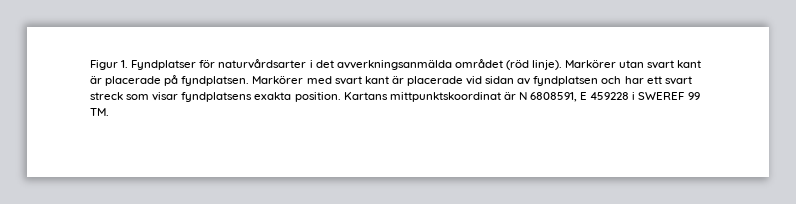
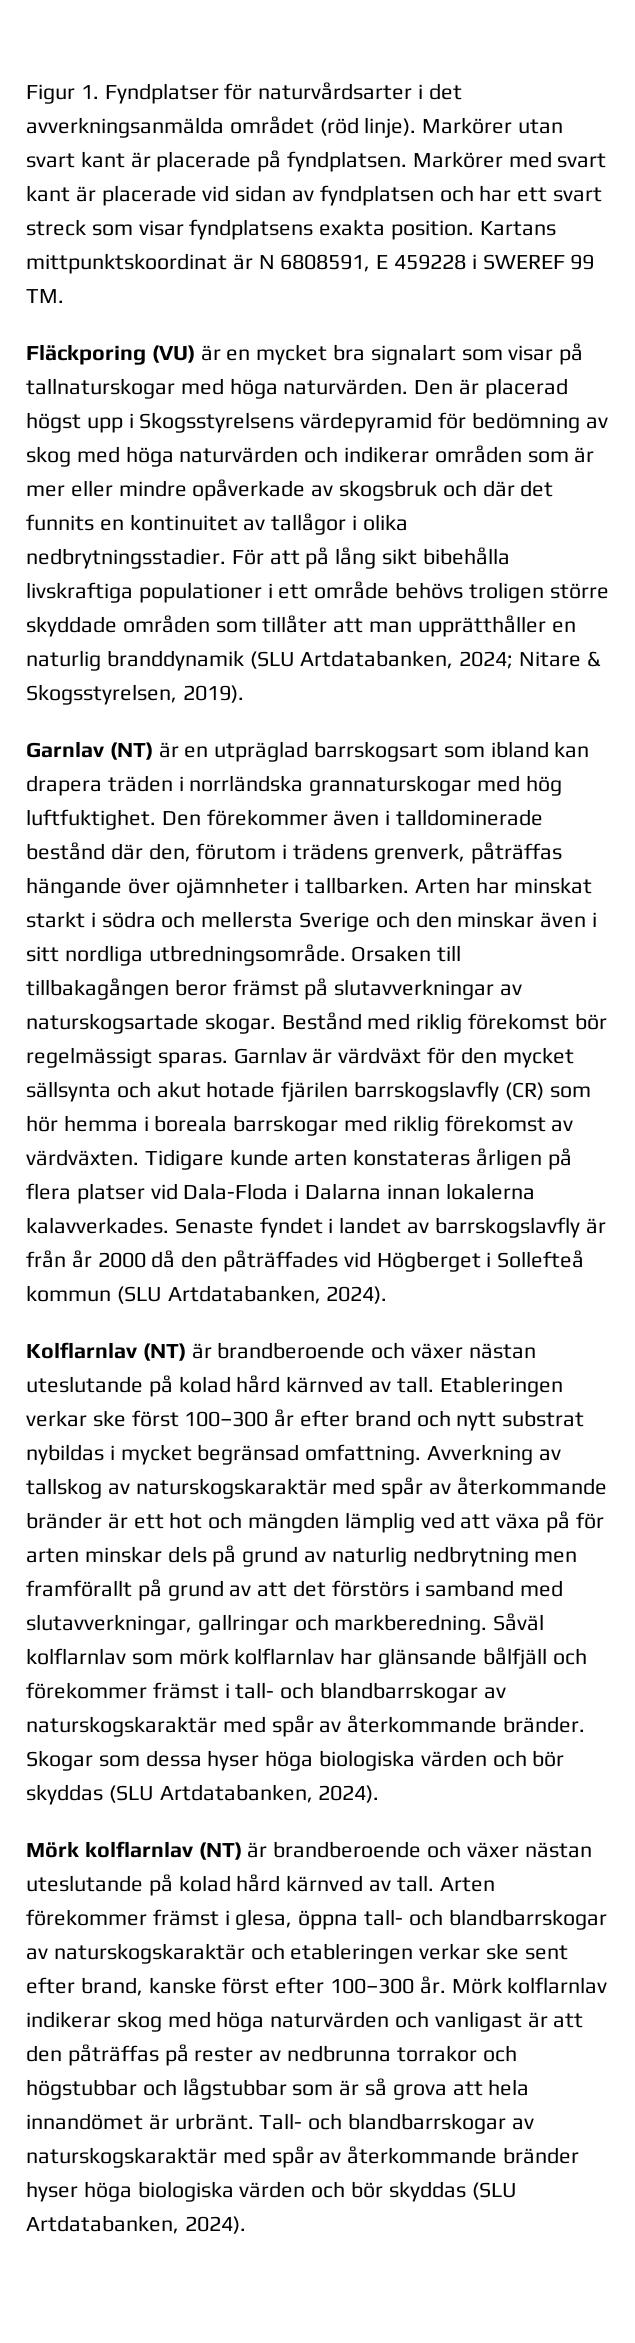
+ Fläckporing (VU) är en mycket bra signalart som visar på tallnaturskogar med höga naturvärden. Den är placerad högst upp i Skogsstyrelsens värdepyramid för bedömning av skog med höga naturvärden och indikerar områden som är mer eller mindre opåverkade av skogsbruk och där det funnits en kontinuitet av tallågor i olika nedbrytningsstadier. För att på lång sikt bibehålla livskraftiga populationer i ett område behövs troligen större skyddade områden som tillåter att man upprätthåller en naturlig branddynamik (SLU Artdatabanken, 2024; Nitare & Skogsstyrelsen, 2019).
+ Garnlav (NT) är en utpräglad barrskogsart som ibland kan drapera träden i norrländska grannaturskogar med hög luftfuktighet. Den förekommer även i talldominerade bestånd där den, förutom i trädens grenverk, påträffas hängande över ojämnheter i tallbarken. Arten har minskat starkt i södra och mellersta Sverige och den minskar även i sitt nordliga utbredningsområde. Orsaken till tillbakagången beror främst på slutavverkningar av naturskogsartade skogar. Bestånd med riklig förekomst bör regelmässigt sparas. Garnlav är värdväxt för den mycket sällsynta och akut hotade fjärilen barrskogslavfly (CR) som hör hemma i boreala barrskogar med riklig förekomst av värdväxten. Tidigare kunde arten konstateras årligen på flera platser vid Dala-Floda i Dalarna innan lokalerna kalavverkades. Senaste fyndet i landet av barrskogslavfly är från år 2000 då den påträffades vid Högberget i Sollefteå kommun (SLU Artdatabanken, 2024).
+ Kolflarnlav (NT) är brandberoende och växer nästan uteslutande på kolad hård kärnved av tall. Etableringen verkar ske först 100–300 år efter brand och nytt substrat nybildas i mycket begränsad omfattning. Avverkning av tallskog av naturskogskaraktär med spår av återkommande bränder är ett hot och mängden lämplig ved att växa på för arten minskar dels på grund av naturlig nedbrytning men framförallt på grund av att det förstörs i samband med slutavverkningar, gallringar och markberedning. Såväl kolflarnlav som mörk kolflarnlav har glänsande bålfjäll och förekommer främst i tall- och blandbarrskogar av naturskogskaraktär med spår av återkommande bränder. Skogar som dessa hyser höga biologiska värden och bör skyddas (SLU Artdatabanken, 2024).
+ Mörk kolflarnlav (NT) är brandberoende och växer nästan uteslutande på kolad hård kärnved av tall. Arten förekommer främst i glesa, öppna tall- och blandbarrskogar av naturskogskaraktär och etableringen verkar ske sent efter brand, kanske först efter 100–300 år. Mörk kolflarnlav indikerar skog med höga naturvärden och vanligast är att den påträffas på rester av nedbrunna torrakor och högstubbar och lågstubbar som är så grova att hela innandömet är urbränt. Tall- och blandbarrskogar av naturskogskaraktär med spår av återkommande bränder hyser höga biologiska värden och bör skyddas (SLU Artdatabanken, 2024).

